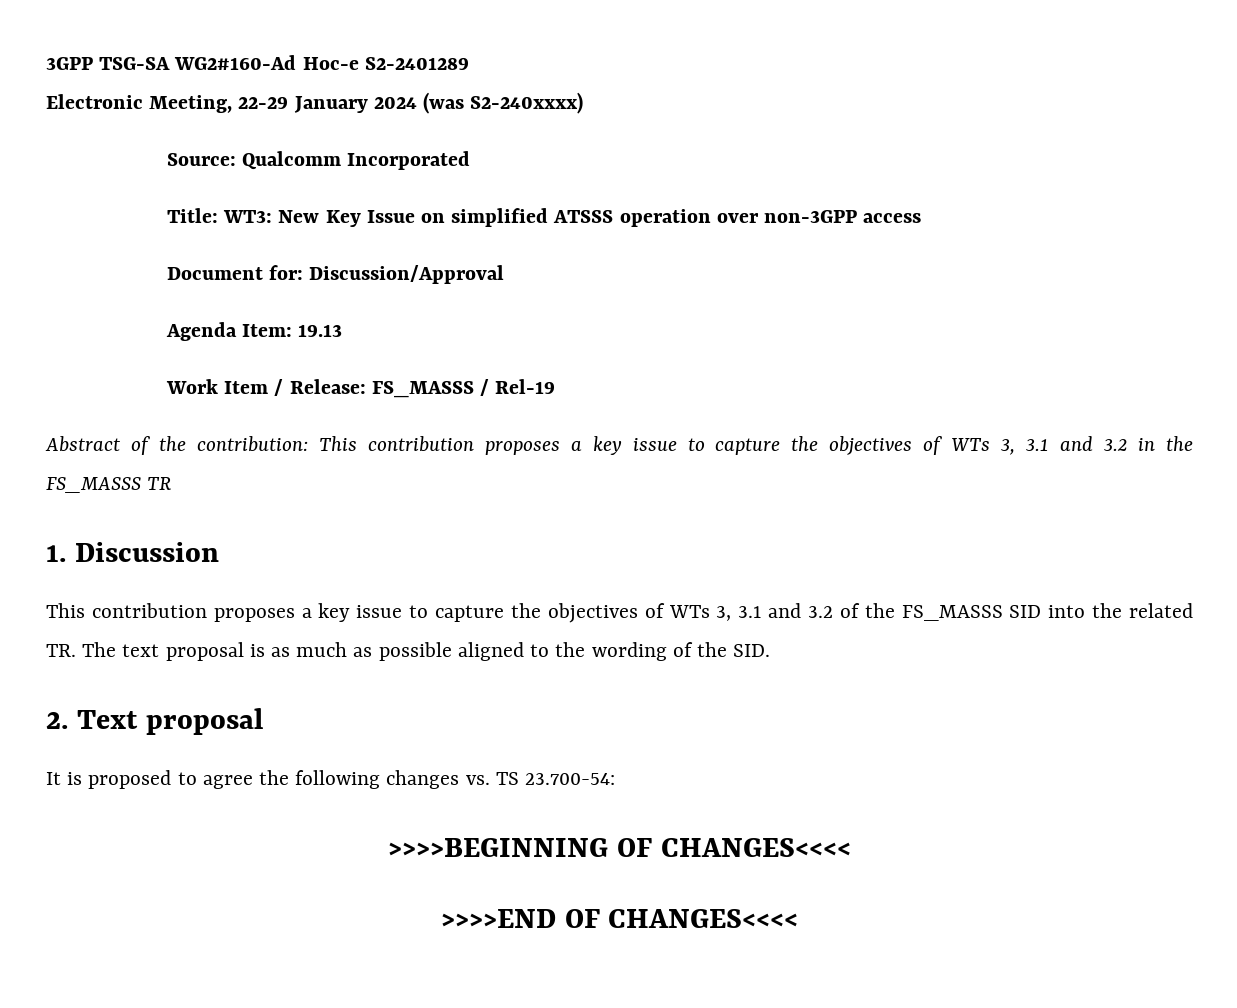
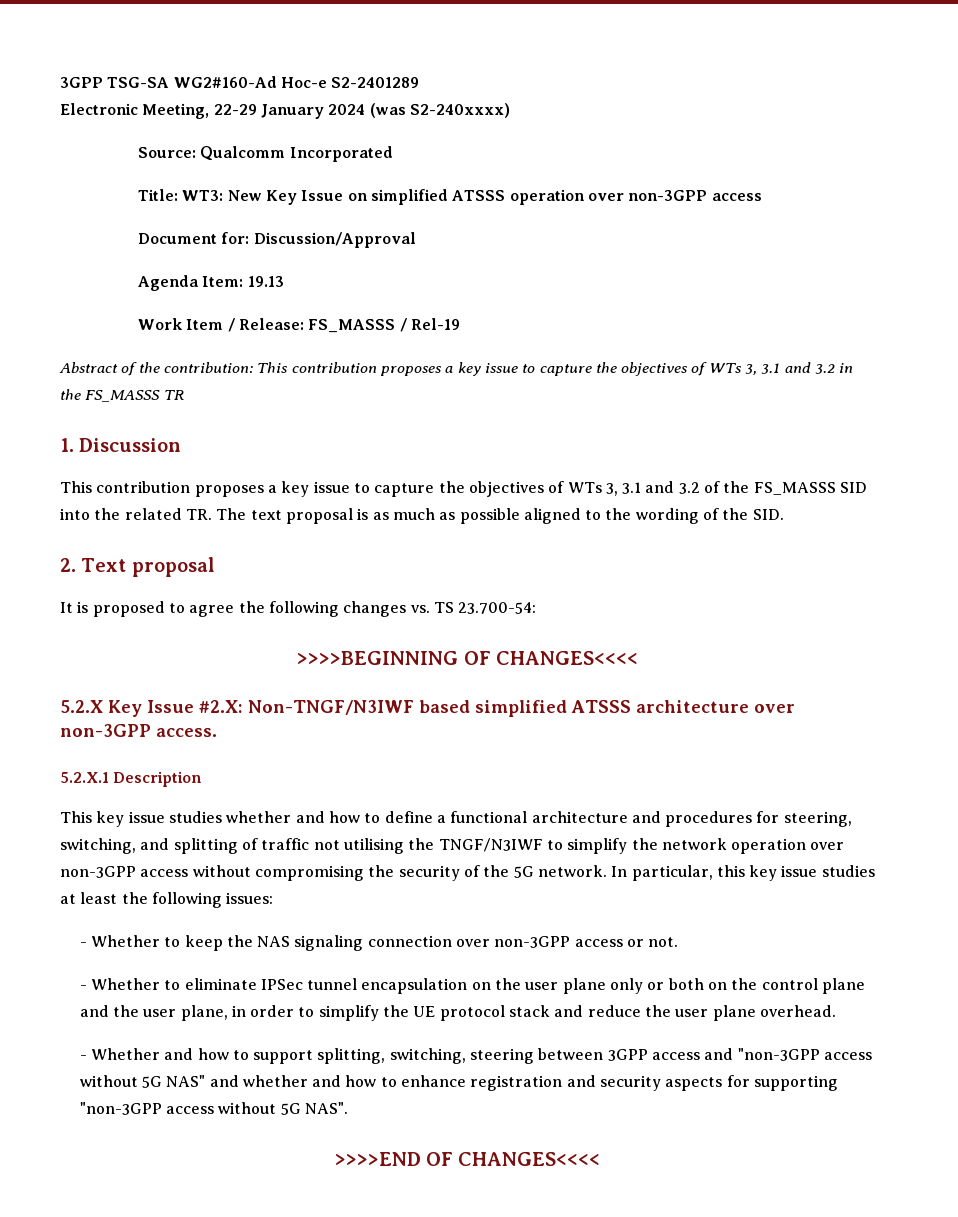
+ 5.2.X Key Issue #2.X: Non-TNGF/N3IWF based simplified ATSSS architecture over non-3GPP access.
+ 5.2.X.1 Description
+ This key issue studies whether and how to define a functional architecture and procedures for steering, switching, and splitting of traffic not utilising the TNGF/N3IWF to simplify the network operation over non-3GPP access without compromising the security of the 5G network. In particular, this key issue studies at least the following issues:
+ - Whether to keep the NAS signaling connection over non-3GPP access or not.
+ - Whether to eliminate IPSec tunnel encapsulation on the user plane only or both on the control plane and the user plane, in order to simplify the UE protocol stack and reduce the user plane overhead.
+ - Whether and how to support splitting, switching, steering between 3GPP access and "non-3GPP access without 5G NAS" and whether and how to enhance registration and security aspects for supporting "non-3GPP access without 5G NAS".

